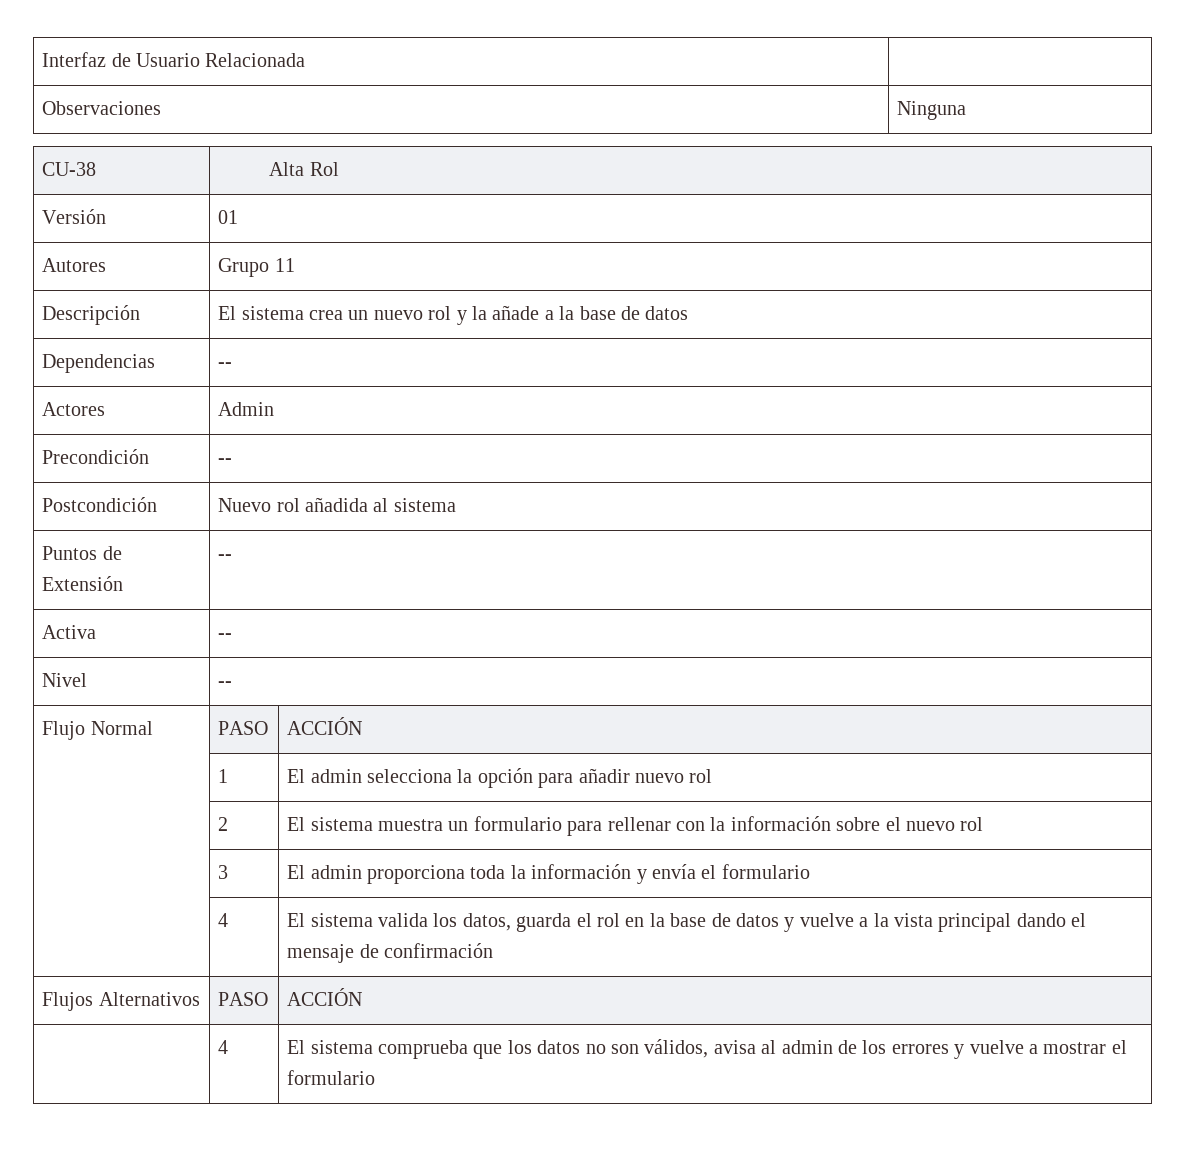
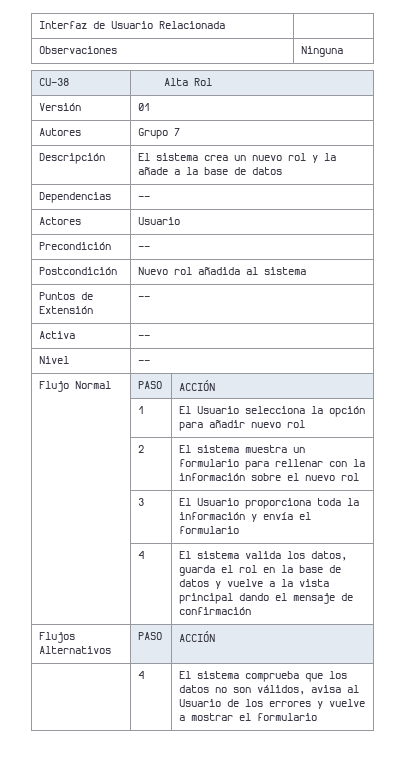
- Autores | Grupo 11
+ Autores | Grupo 7
- Actores | Admin
+ Actores | Usuario
- | 1 | El admin selecciona la opción para añadir nuevo rol
+ | 1 | El Usuario selecciona la opción para añadir nuevo rol
- | 3 | El admin proporciona toda la información y envía el formulario
+ | 3 | El Usuario proporciona toda la información y envía el formulario
- | 4 | El sistema comprueba que los datos no son válidos, avisa al admin de los errores y vuelve a mostrar el formulario
+ | 4 | El sistema comprueba que los datos no son válidos, avisa al Usuario de los errores y vuelve a mostrar el formulario

